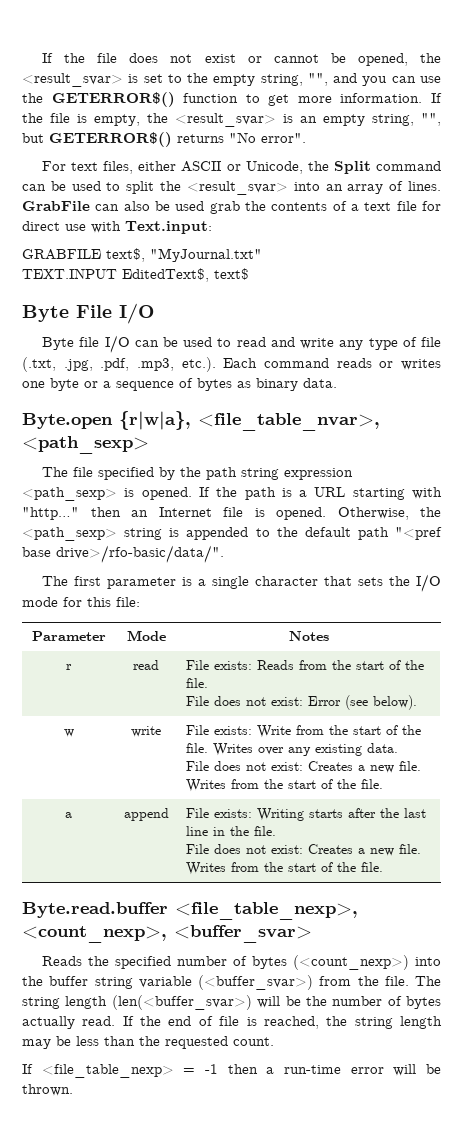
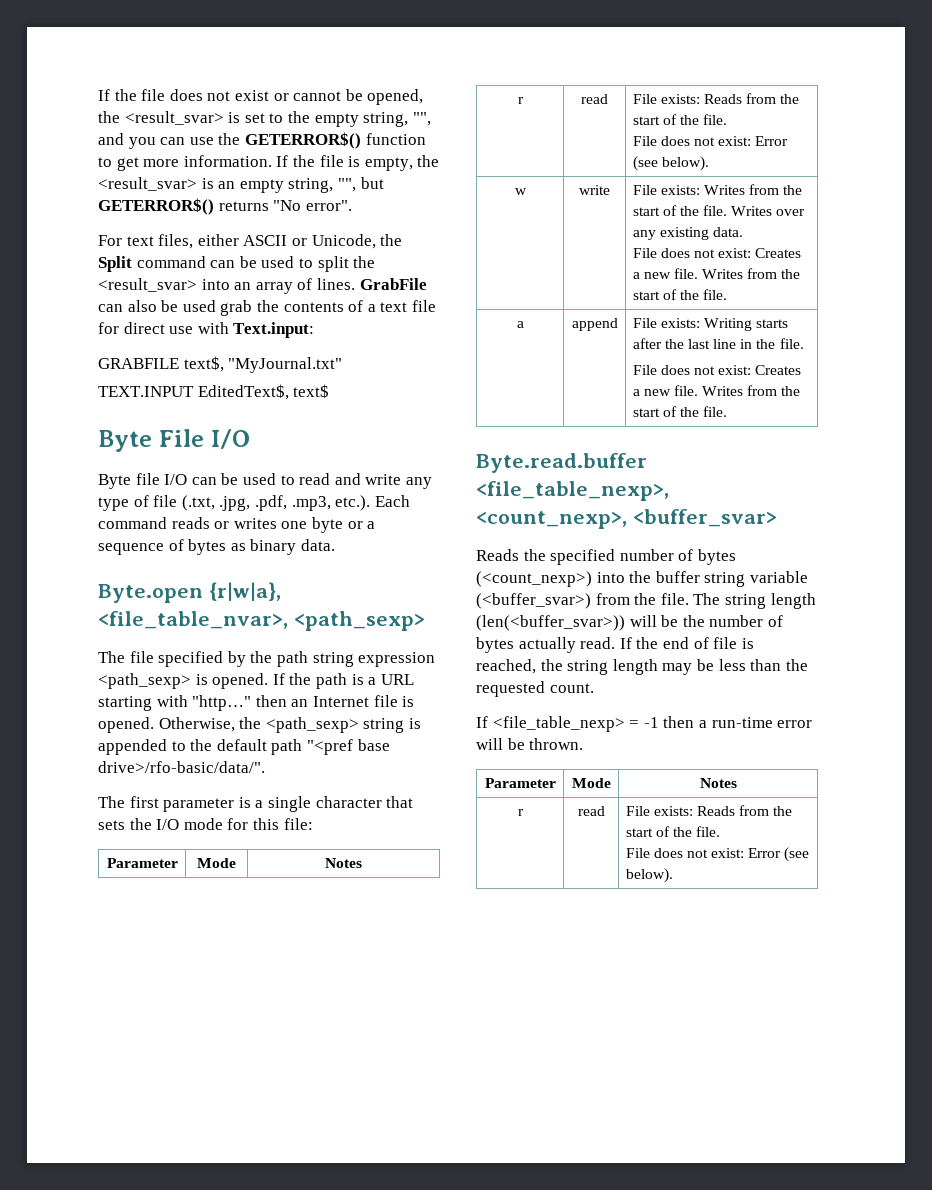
- w | write | File exists: Write from the start of the file. Writes over any existing data.
+ w | write | File exists: Writes from the start of the file. Writes over any existing data.
- The string length (len(<buffer_svar>) will be the number of bytes actually read.
+ The string length (len(<buffer_svar>)) will be the number of bytes actually read.
  If <file_table_nexp> = -1 then a run-time error will be thrown.
+ Parameter | Mode | Notes
+ r | read | File exists: Reads from the start of the file.
+ File does not exist: Error (see below).

